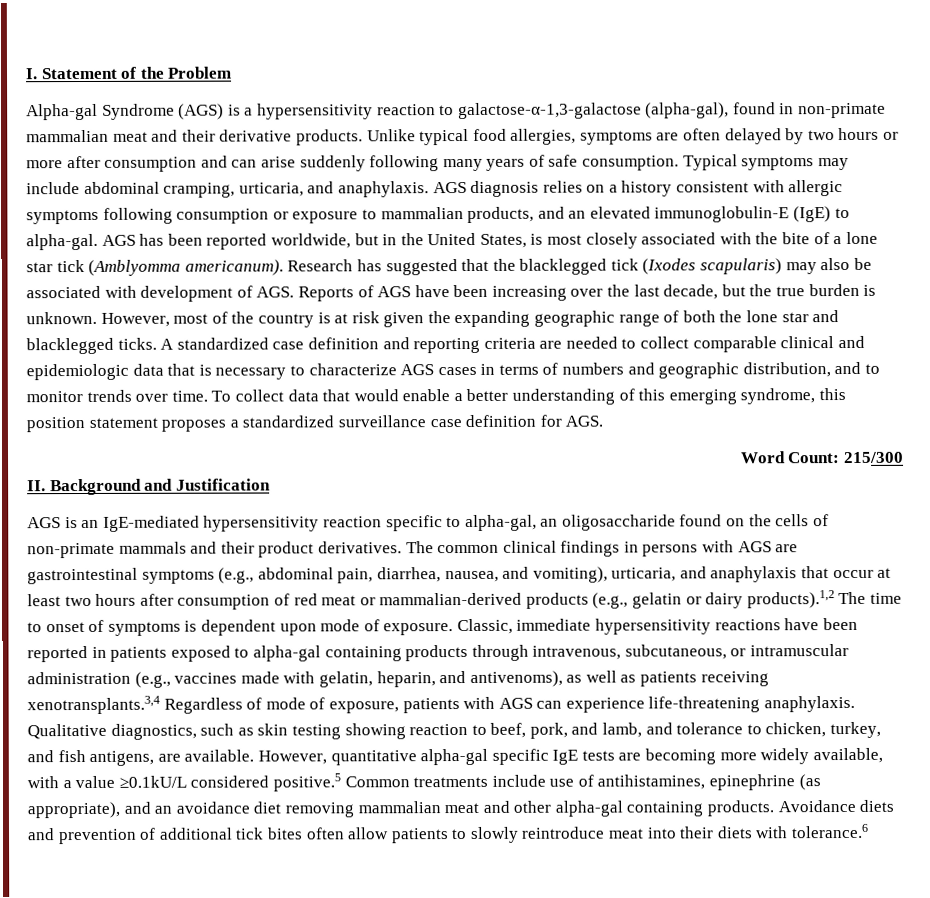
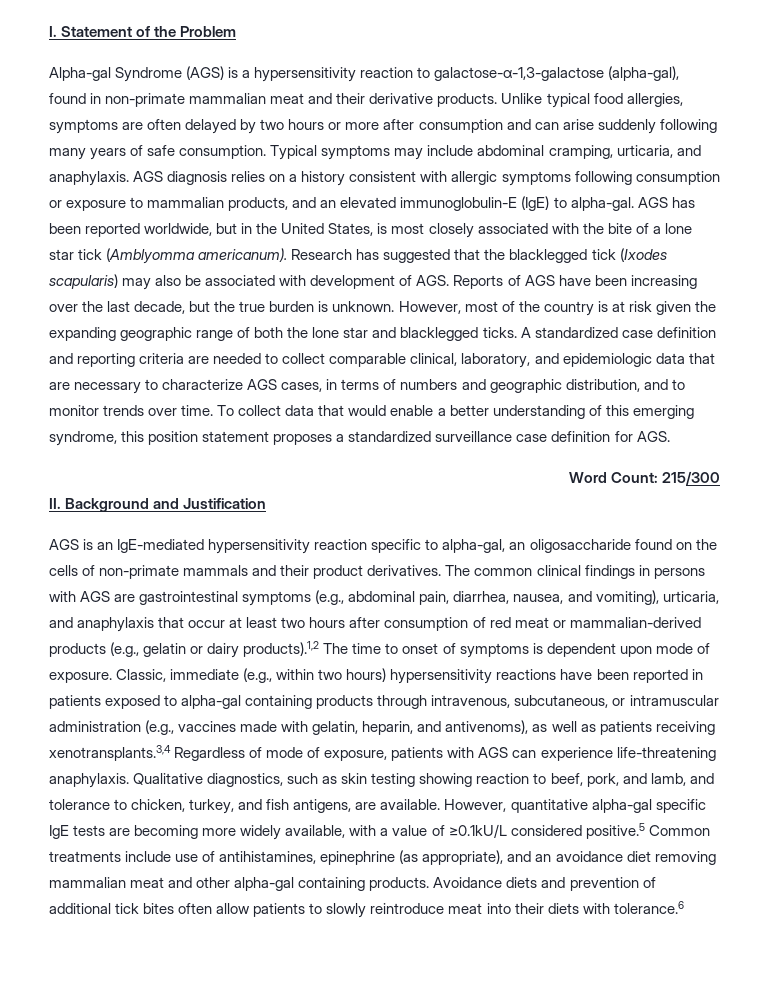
- A standardized case definition and reporting criteria are needed to collect comparable clinical and epidemiologic data that is necessary to characterize AGS cases in terms of numbers and geographic distribution, and to monitor trends over time.
+ A standardized case definition and reporting criteria are needed to collect comparable clinical, laboratory, and epidemiologic data that are necessary to characterize AGS cases, in terms of numbers and geographic distribution, and to monitor trends over time.
- Classic, immediate hypersensitivity reactions have been reported in patients exposed to alpha-gal containing products through intravenous, subcutaneous, or intramuscular administration (e.g., vaccines made with gelatin, heparin, and antivenoms), as well as patients receiving xenotransplants.3,4 Regardless of mode of exposure, patients with AGS can experience life-threatening anaphylaxis.
+ Classic, immediate (e.g., within two hours) hypersensitivity reactions have been reported in patients exposed to alpha-gal containing products through intravenous, subcutaneous, or intramuscular administration (e.g., vaccines made with gelatin, heparin, and antivenoms), as well as patients receiving xenotransplants.3,4 Regardless of mode of exposure, patients with AGS can experience life-threatening anaphylaxis.
- However, quantitative alpha-gal specific IgE tests are becoming more widely available, with a value ≥0.1kU/L considered positive.5 Common treatments include use of antihistamines, epinephrine (as appropriate), and an avoidance diet removing mammalian meat and other alpha-gal containing products.
+ However, quantitative alpha-gal specific IgE tests are becoming more widely available, with a value of ≥0.1kU/L considered positive.5 Common treatments include use of antihistamines, epinephrine (as appropriate), and an avoidance diet removing mammalian meat and other alpha-gal containing products.

